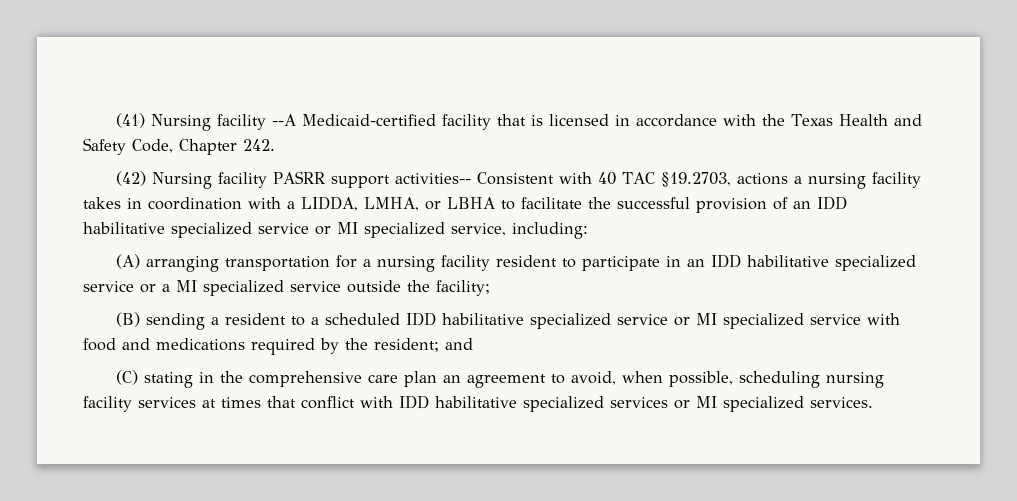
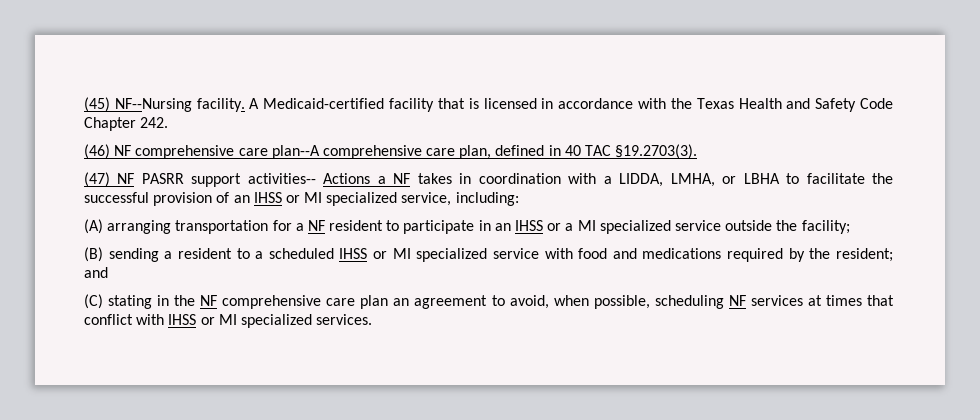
- (41) Nursing facility --A Medicaid-certified facility that is licensed in accordance with the Texas Health and Safety Code, Chapter 242.
+ (45) NF--Nursing facility. A Medicaid-certified facility that is licensed in accordance with the Texas Health and Safety Code Chapter 242.
- (42) Nursing facility PASRR support activities-- Consistent with 40 TAC §19.2703, actions a nursing facility takes in coordination with a LIDDA, LMHA, or LBHA to facilitate the successful provision of an IDD habilitative specialized service or MI specialized service, including:
+ (46) NF comprehensive care plan--A comprehensive care plan, defined in 40 TAC §19.2703(3).
+ (47) NF PASRR support activities-- Actions a NF takes in coordination with a LIDDA, LMHA, or LBHA to facilitate the successful provision of an IHSS or MI specialized service, including:
- (A) arranging transportation for a nursing facility resident to participate in an IDD habilitative specialized service or a MI specialized service outside the facility;
+ (A) arranging transportation for a NF resident to participate in an IHSS or a MI specialized service outside the facility;
- (B) sending a resident to a scheduled IDD habilitative specialized service or MI specialized service with food and medications required by the resident; and
+ (B) sending a resident to a scheduled IHSS or MI specialized service with food and medications required by the resident; and
- (C) stating in the comprehensive care plan an agreement to avoid, when possible, scheduling nursing facility services at times that conflict with IDD habilitative specialized services or MI specialized services.
+ (C) stating in the NF comprehensive care plan an agreement to avoid, when possible, scheduling NF services at times that conflict with IHSS or MI specialized services.

